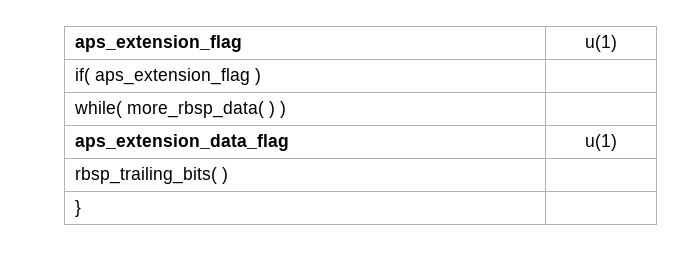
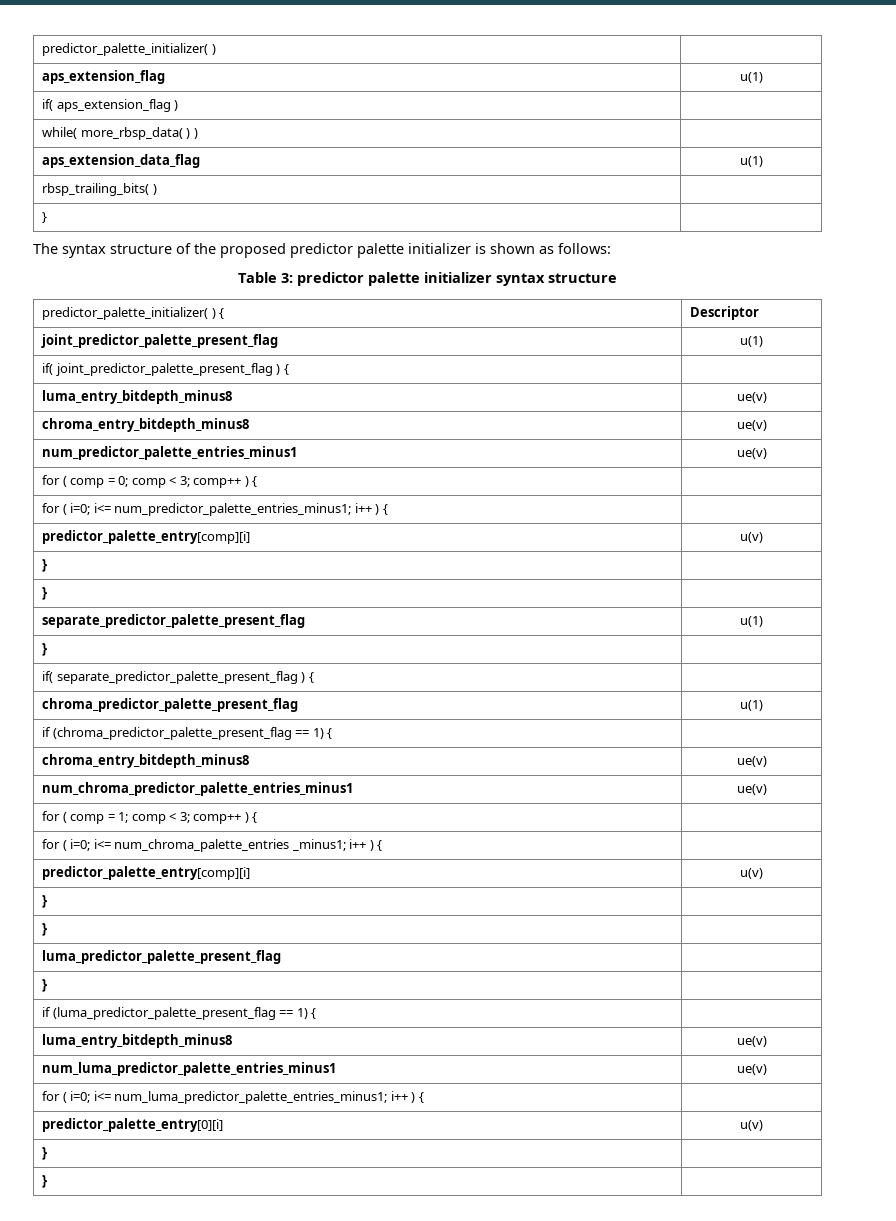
+ predictor_palette_initializer( ) |
+ The syntax structure of the proposed predictor palette initializer is shown as follows:
+ Table 3: predictor palette initializer syntax structure
+ predictor_palette_initializer( ) { | Descriptor
+ joint_predictor_palette_present_flag | u(1)
+ if( joint_predictor_palette_present_flag ) { |
+ luma_entry_bitdepth_minus8 | ue(v)
+ chroma_entry_bitdepth_minus8 | ue(v)
+ num_predictor_palette_entries_minus1 | ue(v)
+ for ( comp = 0; comp < 3; comp++ ) { |
+ for ( i=0; i<= num_predictor_palette_entries_minus1; i++ ) { |
+ predictor_palette_entry[comp][i] | u(v)
+ } |
+ } |
+ separate_predictor_palette_present_flag | u(1)
+ } |
+ if( separate_predictor_palette_present_flag ) { |
+ chroma_predictor_palette_present_flag | u(1)
+ if (chroma_predictor_palette_present_flag == 1) { |
+ chroma_entry_bitdepth_minus8 | ue(v)
+ num_chroma_predictor_palette_entries_minus1 | ue(v)
+ for ( comp = 1; comp < 3; comp++ ) { |
+ for ( i=0; i<= num_chroma_palette_entries _minus1; i++ ) { |
+ predictor_palette_entry[comp][i] | u(v)
+ } |
+ } |
+ luma_predictor_palette_present_flag |
+ } |
+ if (luma_predictor_palette_present_flag == 1) { |
+ luma_entry_bitdepth_minus8 | ue(v)
+ num_luma_predictor_palette_entries_minus1 | ue(v)
+ for ( i=0; i<= num_luma_predictor_palette_entries_minus1; i++ ) { |
+ predictor_palette_entry[0][i] | u(v)
+ } |
+ } |

